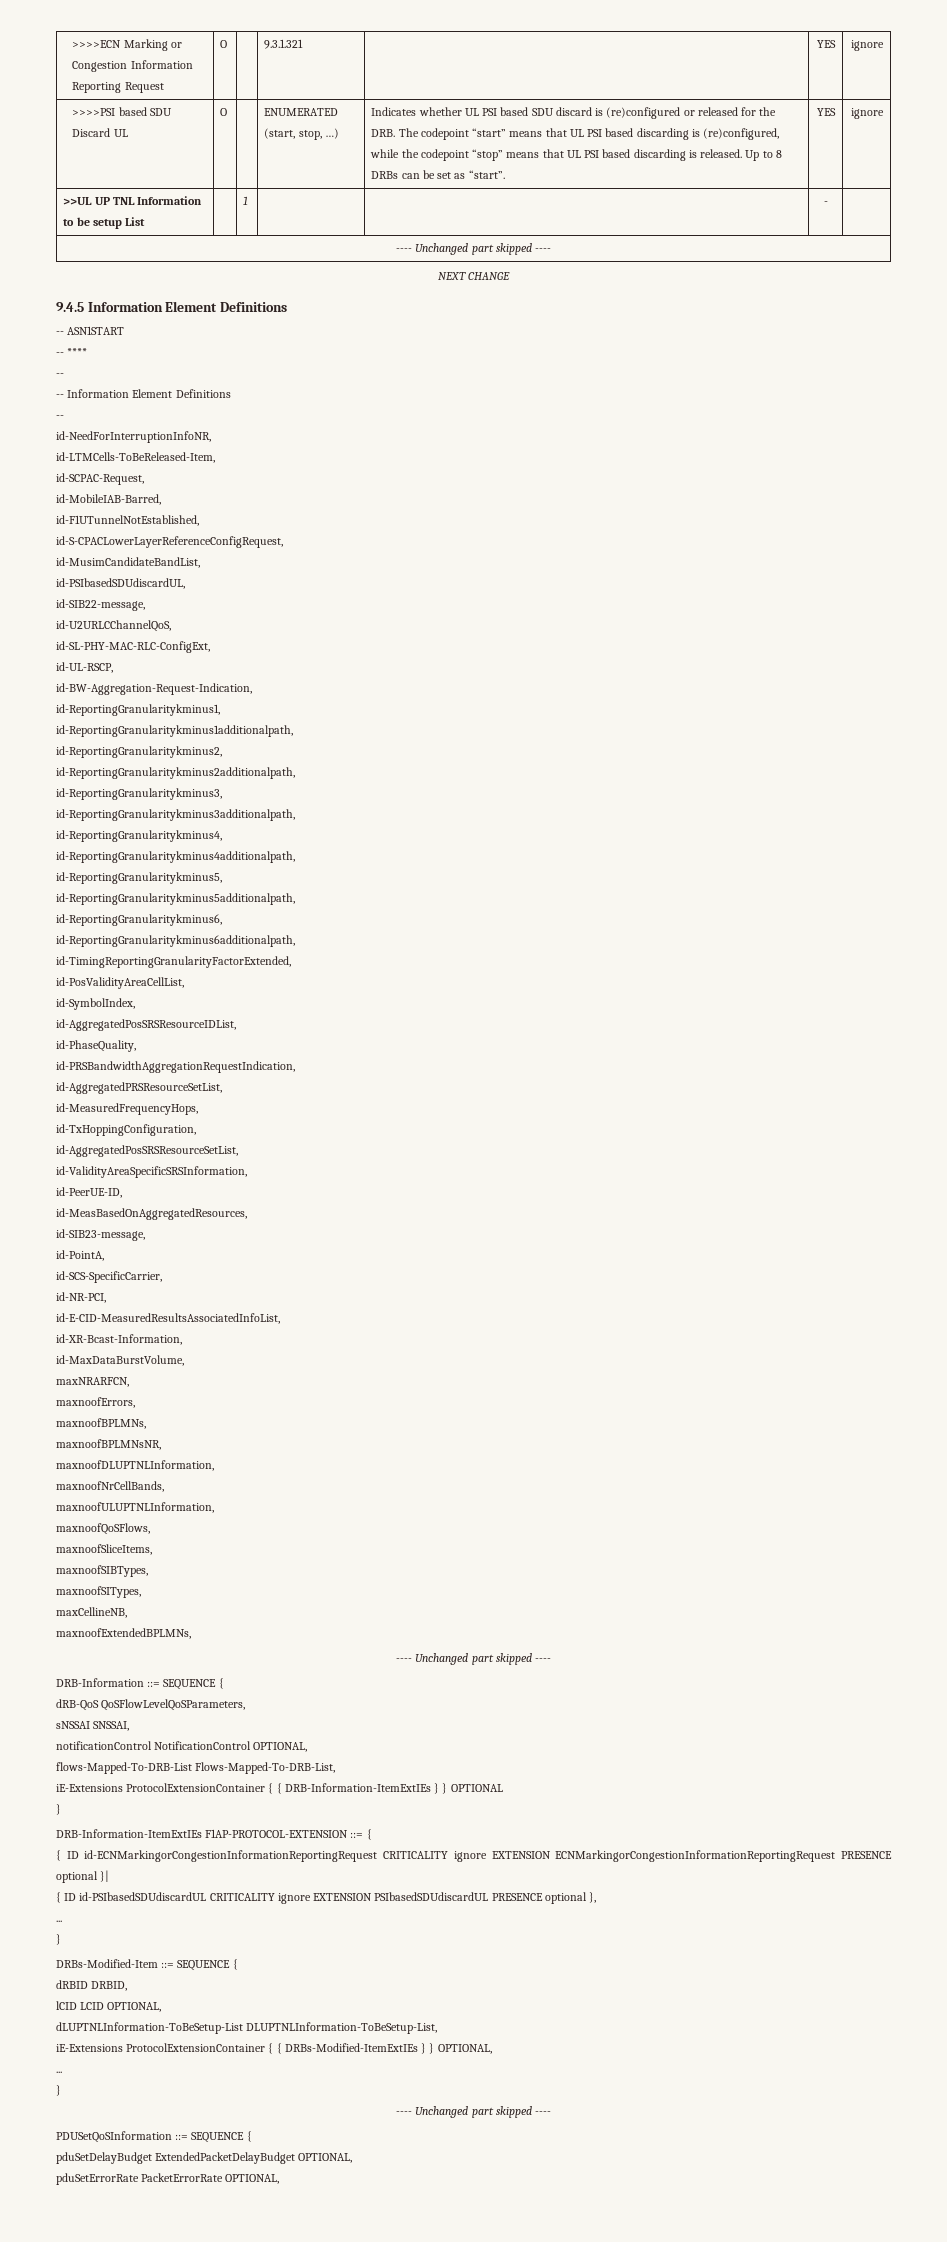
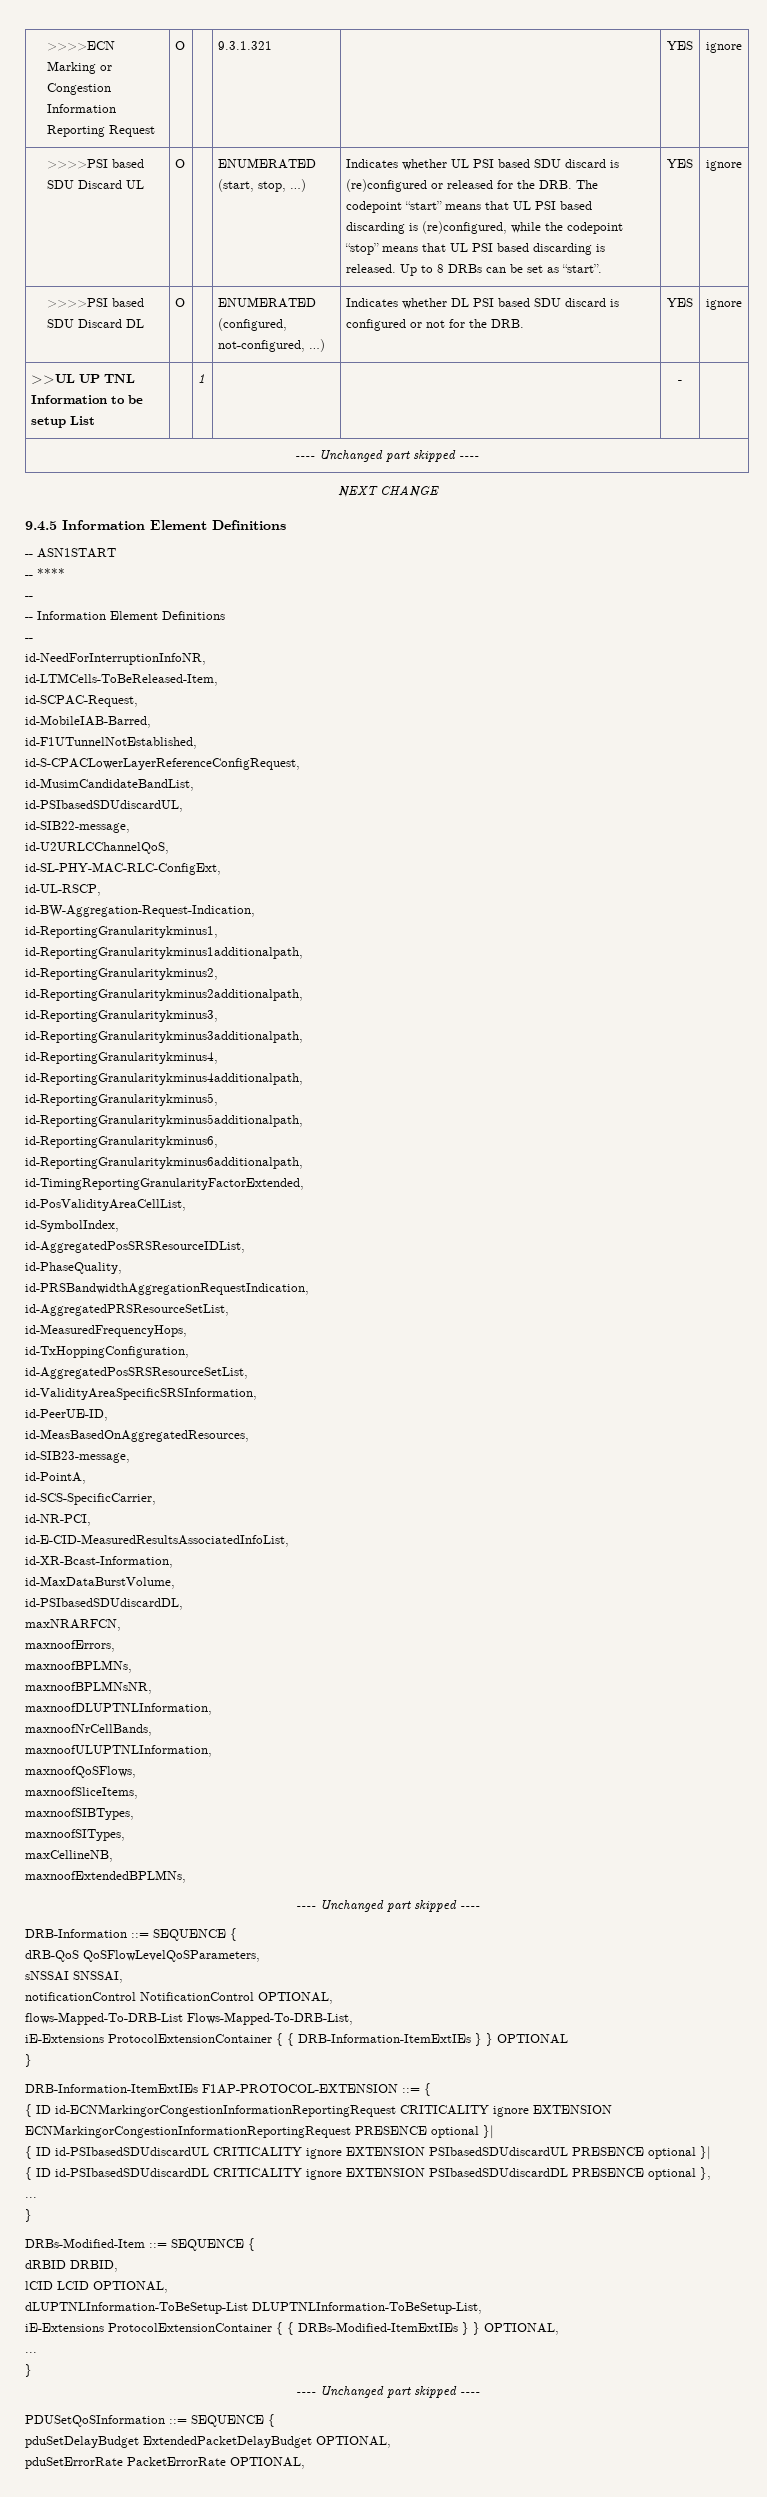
+ >>>>PSI based SDU Discard DL | O | | ENUMERATED (configured, not-configured, …) | Indicates whether DL PSI based SDU discard is configured or not for the DRB. | YES | ignore
+ id-PSIbasedSDUdiscardDL,
- { ID id-PSIbasedSDUdiscardUL CRITICALITY ignore EXTENSION PSIbasedSDUdiscardUL PRESENCE optional },
+ { ID id-PSIbasedSDUdiscardUL CRITICALITY ignore EXTENSION PSIbasedSDUdiscardUL PRESENCE optional }|
+ { ID id-PSIbasedSDUdiscardDL CRITICALITY ignore EXTENSION PSIbasedSDUdiscardDL PRESENCE optional },

